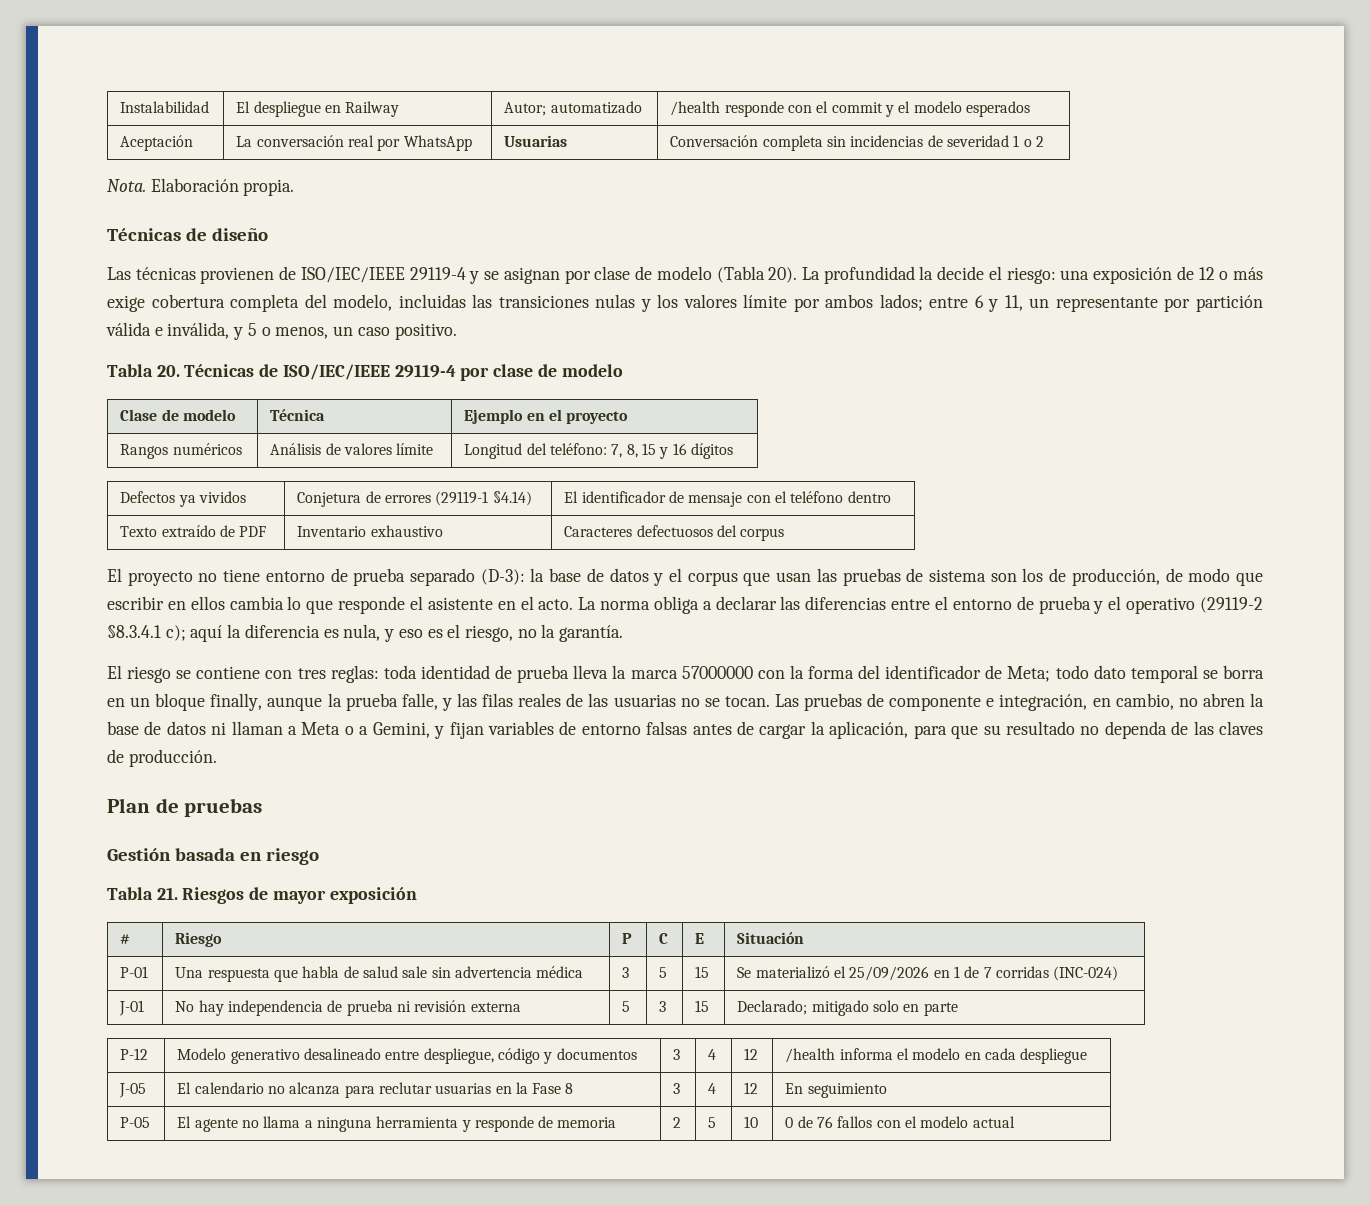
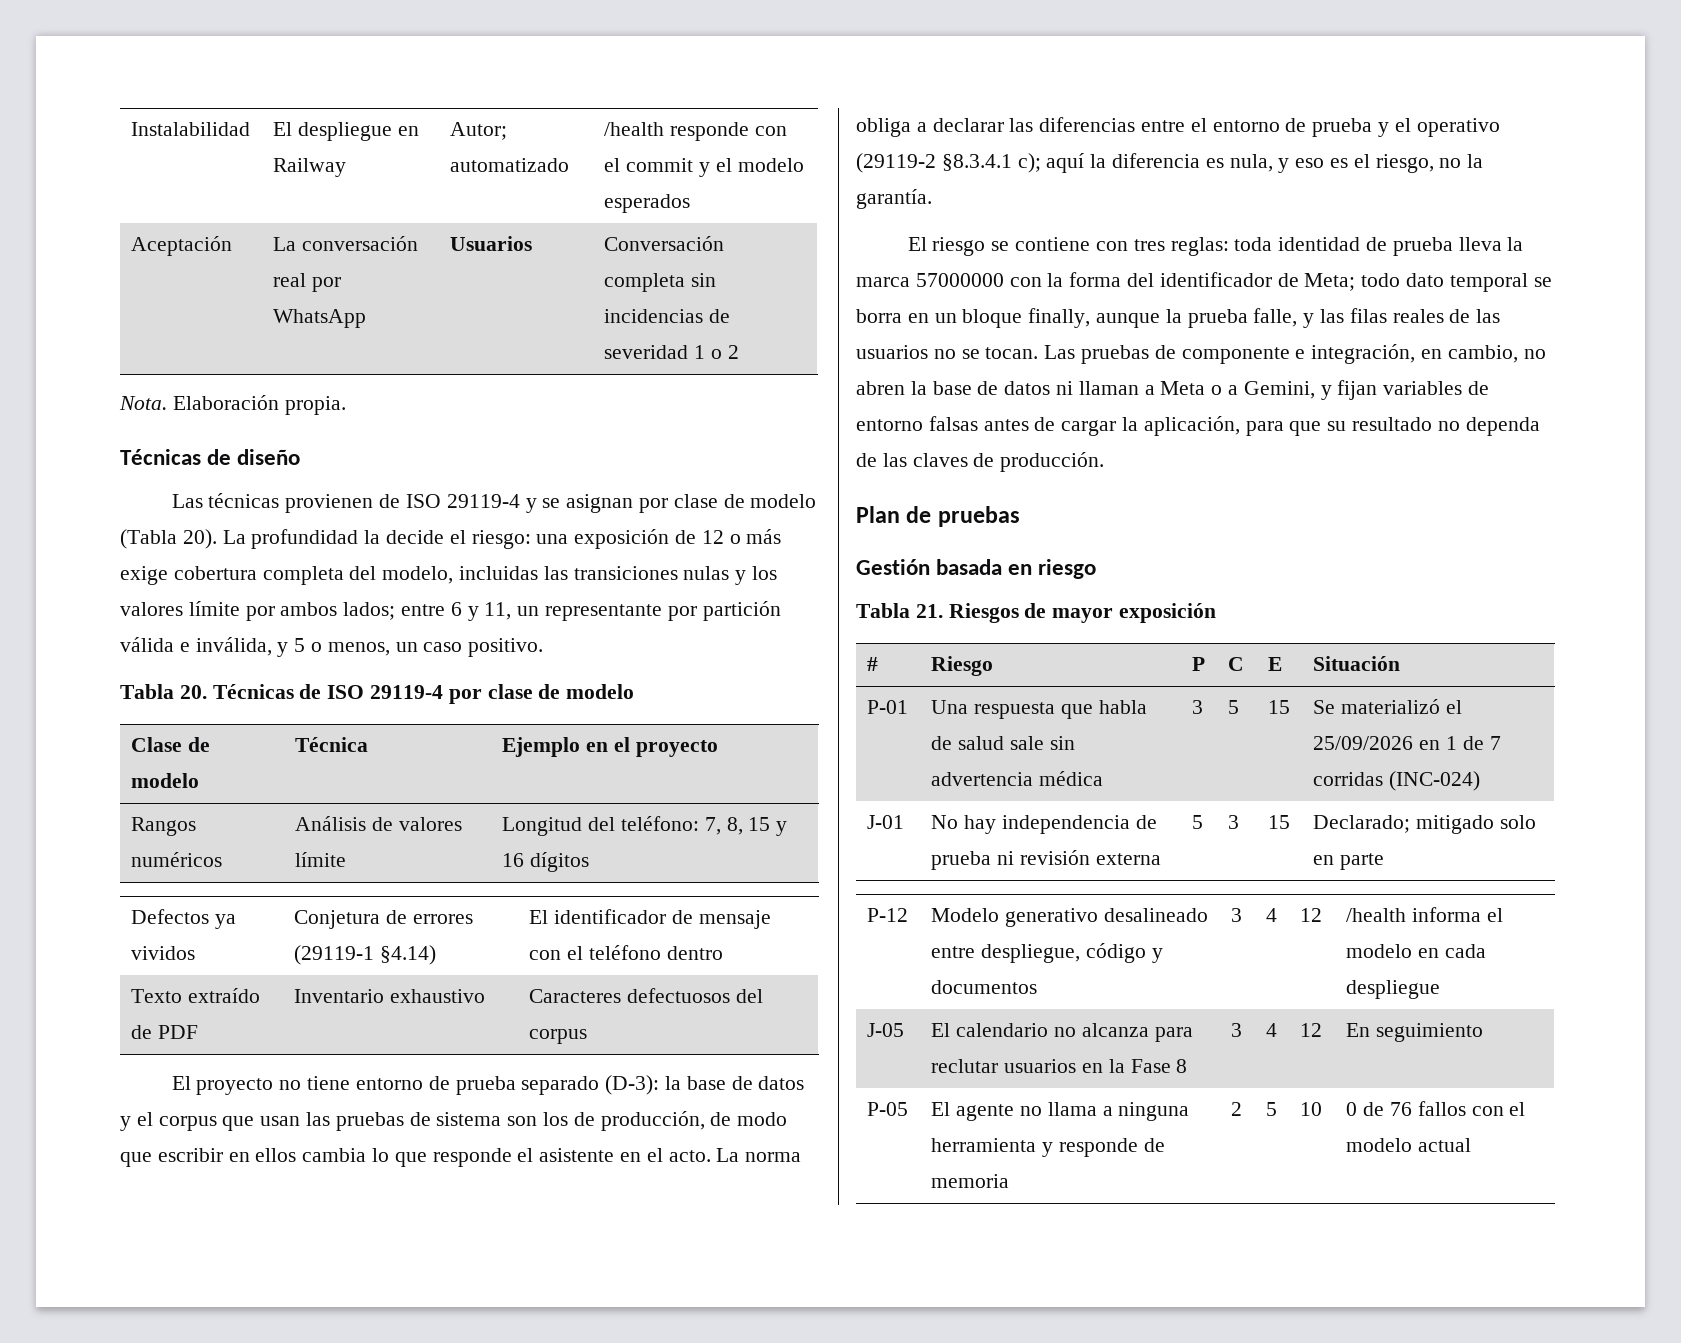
- Aceptación | La conversación real por WhatsApp | Usuarias | Conversación completa sin incidencias de severidad 1 o 2
+ Aceptación | La conversación real por WhatsApp | Usuarios | Conversación completa sin incidencias de severidad 1 o 2
- Las técnicas provienen de ISO/IEC/IEEE 29119-4 y se asignan por clase de modelo (Tabla 20).
+ Las técnicas provienen de ISO 29119-4 y se asignan por clase de modelo (Tabla 20).
- Tabla 20. Técnicas de ISO/IEC/IEEE 29119-4 por clase de modelo
+ Tabla 20. Técnicas de ISO 29119-4 por clase de modelo
- El riesgo se contiene con tres reglas: toda identidad de prueba lleva la marca 57000000 con la forma del identificador de Meta; todo dato temporal se borra en un bloque finally, aunque la prueba falle, y las filas reales de las usuarias no se tocan.
+ El riesgo se contiene con tres reglas: toda identidad de prueba lleva la marca 57000000 con la forma del identificador de Meta; todo dato temporal se borra en un bloque finally, aunque la prueba falle, y las filas reales de las usuarios no se tocan.
- J-05 | El calendario no alcanza para reclutar usuarias en la Fase 8 | 3 | 4 | 12 | En seguimiento
+ J-05 | El calendario no alcanza para reclutar usuarios en la Fase 8 | 3 | 4 | 12 | En seguimiento

